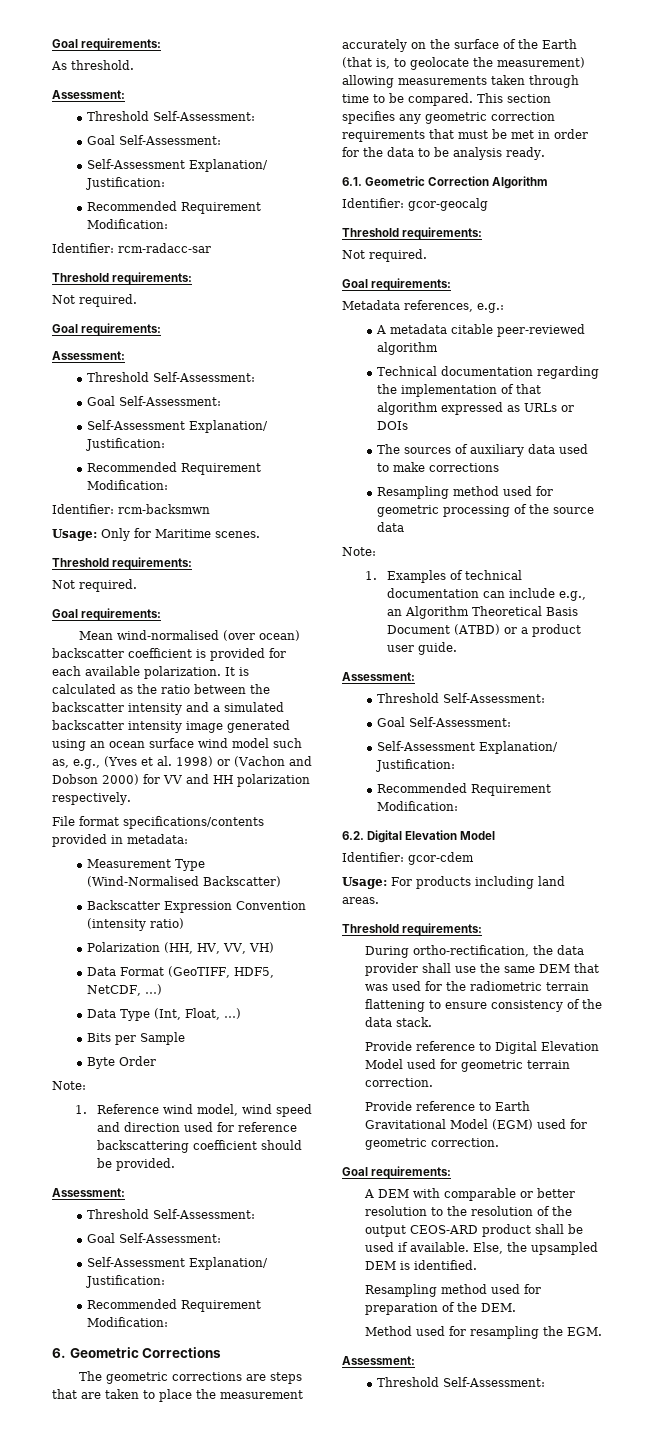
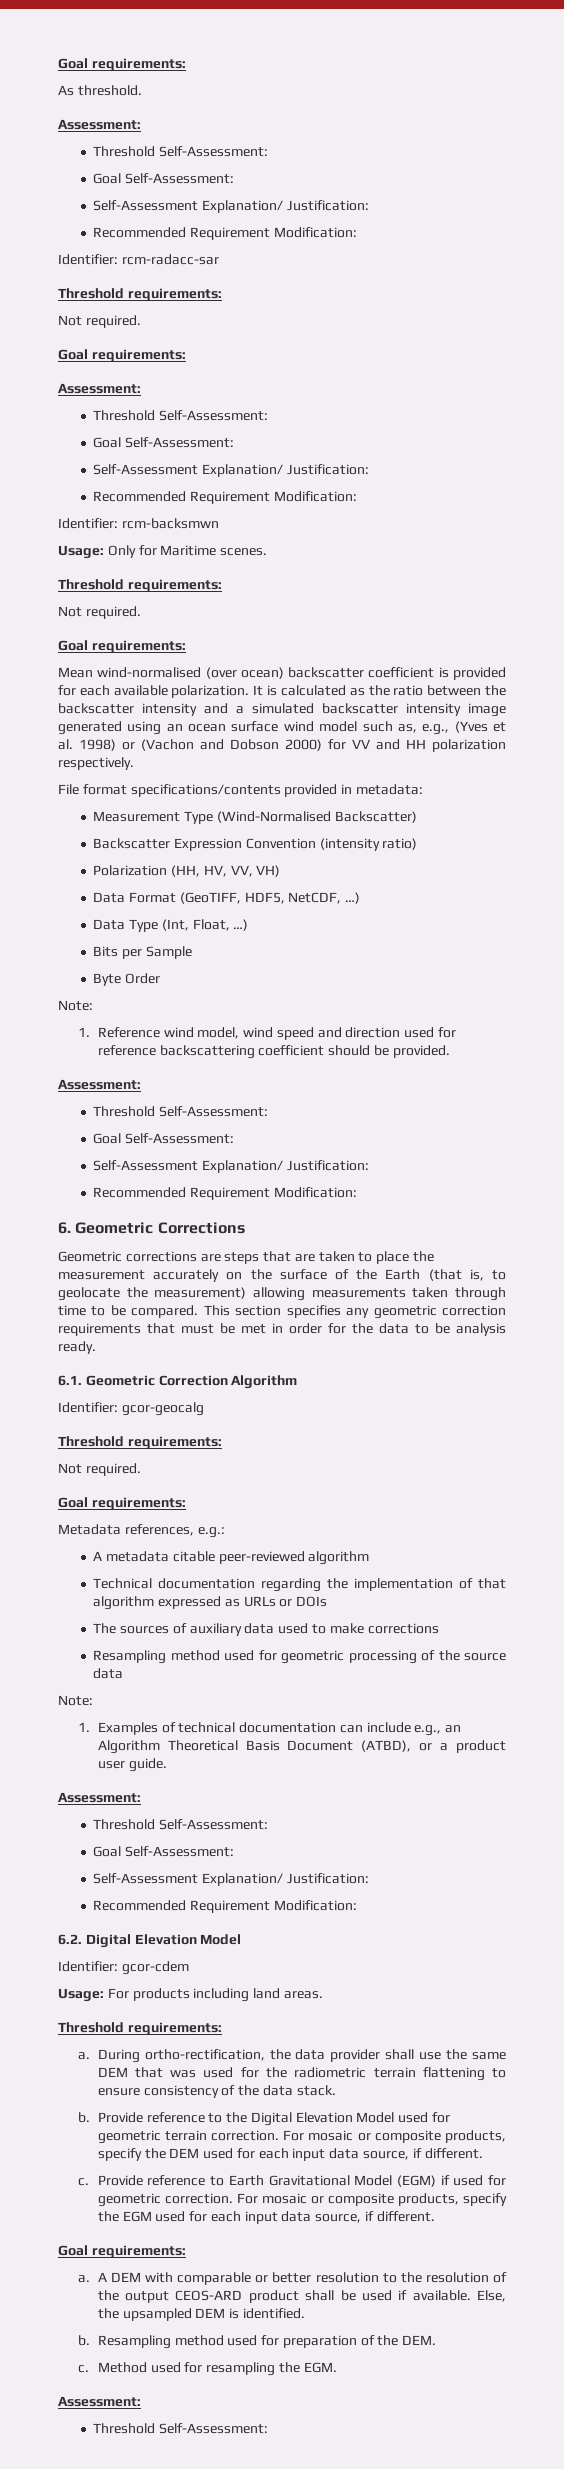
- The geometric corrections are steps that are taken to place the measurement accurately on the surface of the Earth (that is, to geolocate the measurement) allowing measurements taken through time to be compared.
+ Geometric corrections are steps that are taken to place the measurement accurately on the surface of the Earth (that is, to geolocate the measurement) allowing measurements taken through time to be compared.
- 1. Examples of technical documentation can include e.g., an Algorithm Theoretical Basis Document (ATBD) or a product user guide.
+ 1. Examples of technical documentation can include e.g., an Algorithm Theoretical Basis Document (ATBD), or a product user guide.
  Usage: For products including land areas.
  Threshold requirements:
- During ortho-rectification, the data provider shall use the same DEM that was used for the radiometric terrain flattening to ensure consistency of the data stack.
+ a. During ortho-rectification, the data provider shall use the same DEM that was used for the radiometric terrain flattening to ensure consistency of the data stack.
- Provide reference to Digital Elevation Model used for geometric terrain correction.
- Provide reference to Earth Gravitational Model (EGM) used for geometric correction.
+ b. Provide reference to the Digital Elevation Model used for geometric terrain correction. For mosaic or composite products, specify the DEM used for each input data source, if different.
+ c. Provide reference to Earth Gravitational Model (EGM) if used for geometric correction. For mosaic or composite products, specify the EGM used for each input data source, if different.
  Goal requirements:
- A DEM with comparable or better resolution to the resolution of the output CEOS-ARD product shall be used if available.
+ a. A DEM with comparable or better resolution to the resolution of the output CEOS-ARD product shall be used if available.
  Else, the upsampled DEM is identified.
- Resampling method used for preparation of the DEM.
- Method used for resampling the EGM.
+ b. Resampling method used for preparation of the DEM.
+ c. Method used for resampling the EGM.

